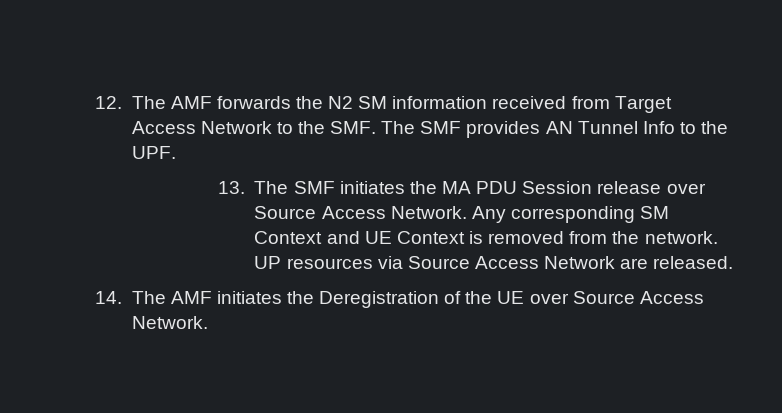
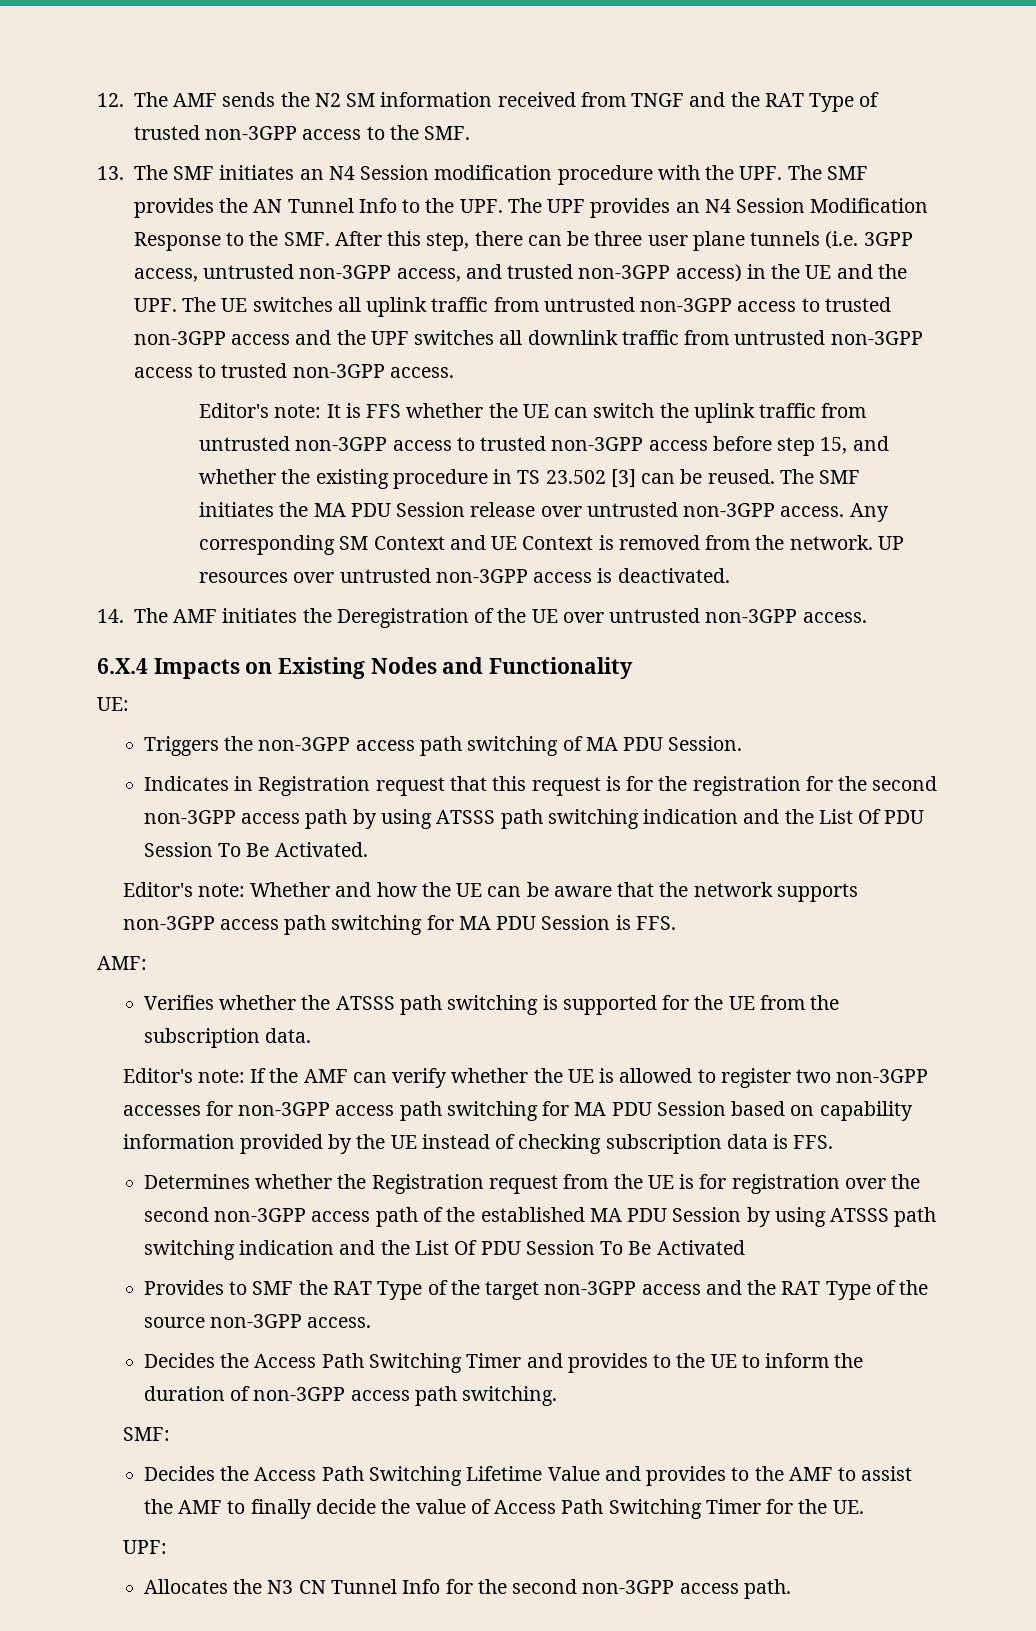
- 12. The AMF forwards the N2 SM information received from Target Access Network to the SMF. The SMF provides AN Tunnel Info to the UPF.
- 13. The SMF initiates the MA PDU Session release over Source Access Network.
+ 12. The AMF sends the N2 SM information received from TNGF and the RAT Type of trusted non-3GPP access to the SMF.
+ 13. The SMF initiates an N4 Session modification procedure with the UPF. The SMF provides the AN Tunnel Info to the UPF. The UPF provides an N4 Session Modification Response to the SMF. After this step, there can be three user plane tunnels (i.e. 3GPP access, untrusted non-3GPP access, and trusted non-3GPP access) in the UE and the UPF. The UE switches all uplink traffic from untrusted non-3GPP access to trusted non-3GPP access and the UPF switches all downlink traffic from untrusted non-3GPP access to trusted non-3GPP access.
+ Editor's note: It is FFS whether the UE can switch the uplink traffic from untrusted non-3GPP access to trusted non-3GPP access before step 15, and whether the existing procedure in TS 23.502 [3] can be reused. The SMF initiates the MA PDU Session release over untrusted non-3GPP access.
- UP resources via Source Access Network are released.
+ UP resources over untrusted non-3GPP access is deactivated.
- 14. The AMF initiates the Deregistration of the UE over Source Access Network.
+ 14. The AMF initiates the Deregistration of the UE over untrusted non-3GPP access.
+ 6.X.4 Impacts on Existing Nodes and Functionality
+ UE:
+ Triggers the non-3GPP access path switching of MA PDU Session.
+ Indicates in Registration request that this request is for the registration for the second non-3GPP access path by using ATSSS path switching indication and the List Of PDU Session To Be Activated.
+ Editor's note: Whether and how the UE can be aware that the network supports non-3GPP access path switching for MA PDU Session is FFS.
+ AMF:
+ Verifies whether the ATSSS path switching is supported for the UE from the subscription data.
+ Editor's note: If the AMF can verify whether the UE is allowed to register two non-3GPP accesses for non-3GPP access path switching for MA PDU Session based on capability information provided by the UE instead of checking subscription data is FFS.
+ Determines whether the Registration request from the UE is for registration over the second non-3GPP access path of the established MA PDU Session by using ATSSS path switching indication and the List Of PDU Session To Be Activated
+ Provides to SMF the RAT Type of the target non-3GPP access and the RAT Type of the source non-3GPP access.
+ Decides the Access Path Switching Timer and provides to the UE to inform the duration of non-3GPP access path switching.
+ SMF:
+ Decides the Access Path Switching Lifetime Value and provides to the AMF to assist the AMF to finally decide the value of Access Path Switching Timer for the UE.
+ UPF:
+ Allocates the N3 CN Tunnel Info for the second non-3GPP access path.

